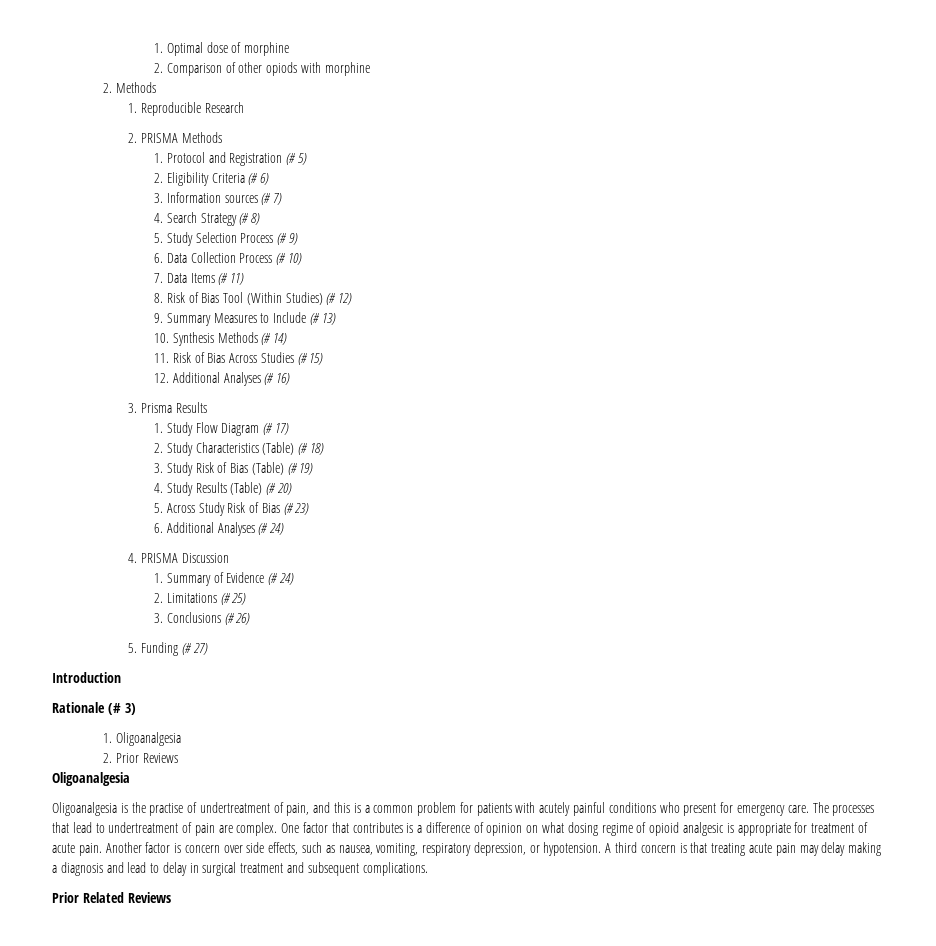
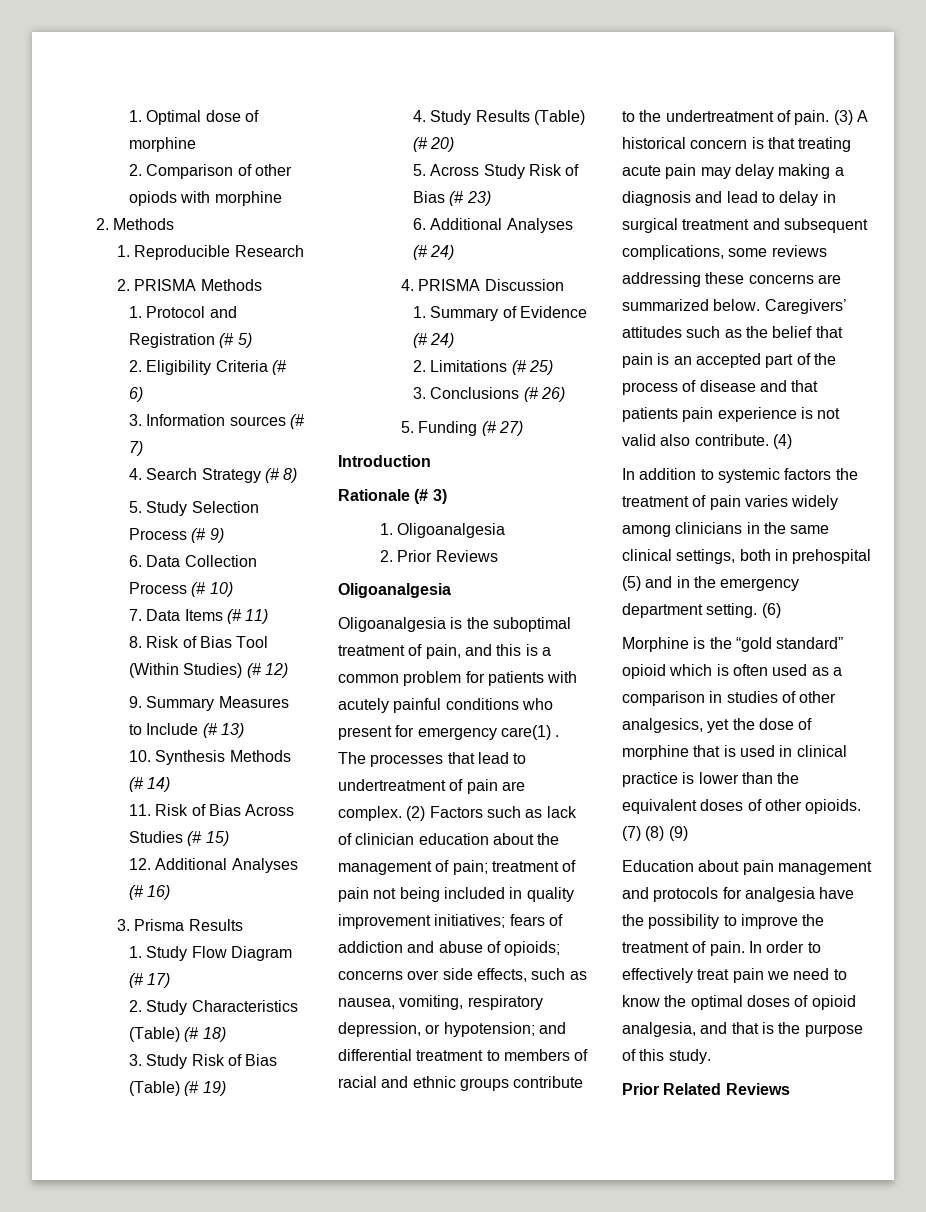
- Oligoanalgesia is the practise of undertreatment of pain, and this is a common problem for patients with acutely painful conditions who present for emergency care.
+ Oligoanalgesia is the suboptimal treatment of pain, and this is a common problem for patients with acutely painful conditions who present for emergency care(1) .
- One factor that contributes is a difference of opinion on what dosing regime of opioid analgesic is appropriate for treatment of acute pain. Another factor is concern over side effects, such as nausea, vomiting, respiratory depression, or hypotension. A third concern is that treating acute pain may delay making a diagnosis and lead to delay in surgical treatment and subsequent complications.
+ (2) Factors such as lack of clinician education about the management of pain; treatment of pain not being included in quality improvement initiatives; fears of addiction and abuse of opioids; concerns over side effects, such as nausea, vomiting, respiratory depression, or hypotension; and differential treatment to members of racial and ethnic groups contribute to the undertreatment of pain. (3) A historical concern is that treating acute pain may delay making a diagnosis and lead to delay in surgical treatment and subsequent complications, some reviews addressing these concerns are summarized below. Caregivers’ attitudes such as the belief that pain is an accepted part of the process of disease and that patients pain experience is not valid also contribute. (4)
+ In addition to systemic factors the treatment of pain varies widely among clinicians in the same clinical settings, both in prehospital (5) and in the emergency department setting. (6)
+ Morphine is the “gold standard” opioid which is often used as a comparison in studies of other analgesics, yet the dose of morphine that is used in clinical practice is lower than the equivalent doses of other opioids. (7) (8) (9)
+ Education about pain management and protocols for analgesia have the possibility to improve the treatment of pain. In order to effectively treat pain we need to know the optimal doses of opioid analgesia, and that is the purpose of this study.

